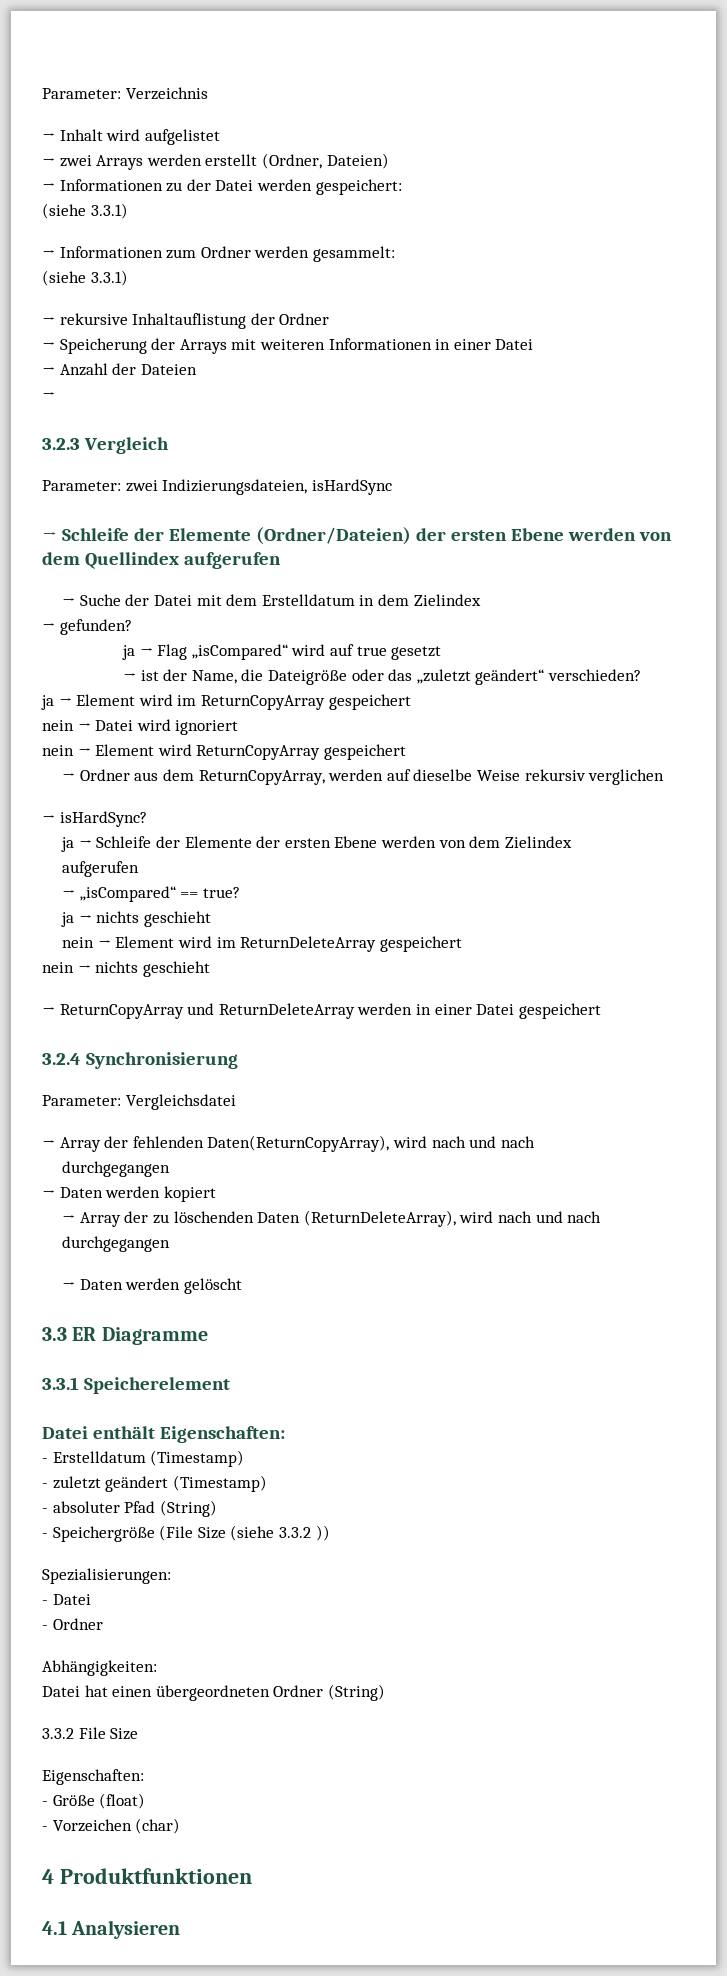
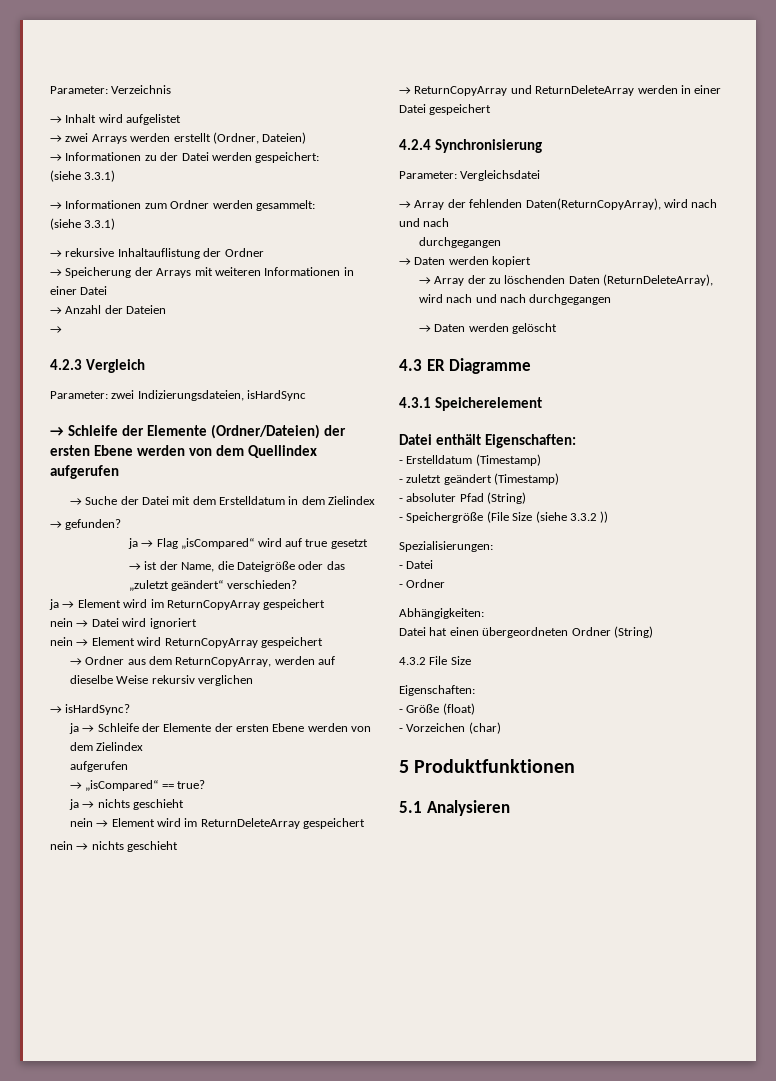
- 3.2.3 Vergleich
+ 4.2.3 Vergleich
- 3.2.4 Synchronisierung
+ 4.2.4 Synchronisierung
- 3.3 ER Diagramme
+ 4.3 ER Diagramme
- 3.3.1 Speicherelement
+ 4.3.1 Speicherelement
- 3.3.2 File Size
+ 4.3.2 File Size
- 4 Produktfunktionen
+ 5 Produktfunktionen
- 4.1 Analysieren
+ 5.1 Analysieren

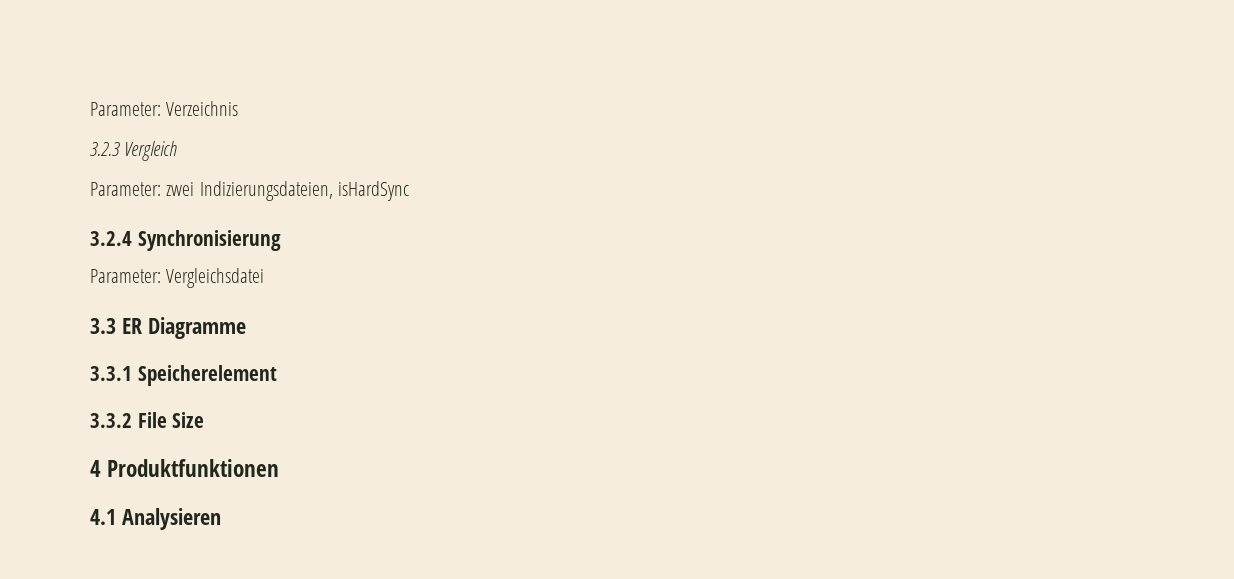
- → Inhalt wird aufgelistet
- → zwei Arrays werden erstellt (Ordner, Dateien)
- → Informationen zu der Datei werden gespeichert:
- (siehe 3.3.1)
- → Informationen zum Ordner werden gesammelt:
- (siehe 3.3.1)
- → rekursive Inhaltauflistung der Ordner
- → Speicherung der Arrays mit weiteren Informationen in einer Datei
- → Anzahl der Dateien
- →
- 4.2.3 Vergleich
+ 3.2.3 Vergleich
- → Schleife der Elemente (Ordner/Dateien) der ersten Ebene werden von dem Quellindex aufgerufen
- → Suche der Datei mit dem Erstelldatum in dem Zielindex
- → gefunden?
- ja → Flag „isCompared“ wird auf true gesetzt
- → ist der Name, die Dateigröße oder das „zuletzt geändert“ verschieden?
- ja → Element wird im ReturnCopyArray gespeichert
- nein → Datei wird ignoriert
- nein → Element wird ReturnCopyArray gespeichert
- → Ordner aus dem ReturnCopyArray, werden auf dieselbe Weise rekursiv verglichen
- → isHardSync?
- ja → Schleife der Elemente der ersten Ebene werden von dem Zielindex
- aufgerufen
- → „isCompared“ == true?
- ja → nichts geschieht
- nein → Element wird im ReturnDeleteArray gespeichert
- nein → nichts geschieht
- → ReturnCopyArray und ReturnDeleteArray werden in einer Datei gespeichert
- 4.2.4 Synchronisierung
+ 3.2.4 Synchronisierung
  Parameter: Vergleichsdatei
- → Array der fehlenden Daten(ReturnCopyArray), wird nach und nach
- durchgegangen
- → Daten werden kopiert
- → Array der zu löschenden Daten (ReturnDeleteArray), wird nach und nach durchgegangen
- → Daten werden gelöscht
- 4.3 ER Diagramme
+ 3.3 ER Diagramme
- 4.3.1 Speicherelement
+ 3.3.1 Speicherelement
- Datei enthält Eigenschaften:
- - Erstelldatum (Timestamp)
- - zuletzt geändert (Timestamp)
- - absoluter Pfad (String)
- - Speichergröße (File Size (siehe 3.3.2 ))
- Spezialisierungen:
- - Datei
- - Ordner
- Abhängigkeiten:
- Datei hat einen übergeordneten Ordner (String)
- 4.3.2 File Size
- Eigenschaften:
- - Größe (float)
- - Vorzeichen (char)
- 5 Produktfunktionen
+ 3.3.2 File Size
+ 4 Produktfunktionen
- 5.1 Analysieren
+ 4.1 Analysieren

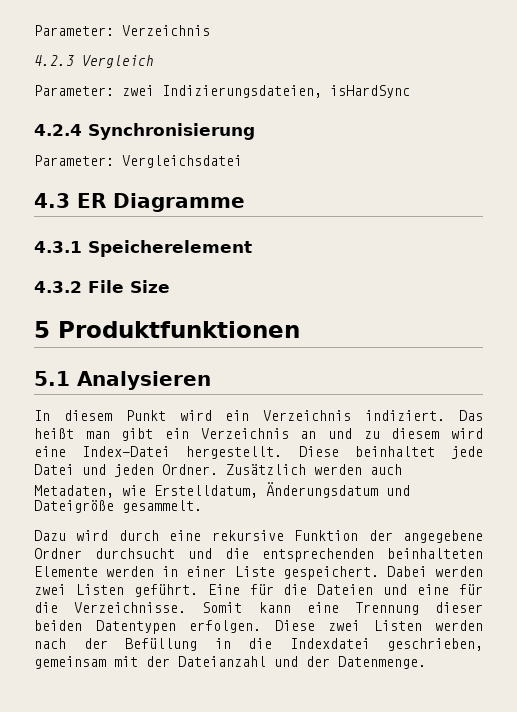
- 3.2.3 Vergleich
+ 4.2.3 Vergleich
- 3.2.4 Synchronisierung
+ 4.2.4 Synchronisierung
- 3.3 ER Diagramme
+ 4.3 ER Diagramme
- 3.3.1 Speicherelement
+ 4.3.1 Speicherelement
- 3.3.2 File Size
+ 4.3.2 File Size
- 4 Produktfunktionen
+ 5 Produktfunktionen
- 4.1 Analysieren
+ 5.1 Analysieren
+ In diesem Punkt wird ein Verzeichnis indiziert. Das heißt man gibt ein Verzeichnis an und zu diesem wird eine Index-Datei hergestellt. Diese beinhaltet jede Datei und jeden Ordner. Zusätzlich werden auch Metadaten, wie Erstelldatum, Änderungsdatum und Dateigröße gesammelt.
+ Dazu wird durch eine rekursive Funktion der angegebene Ordner durchsucht und die entsprechenden beinhalteten Elemente werden in einer Liste gespeichert. Dabei werden zwei Listen geführt. Eine für die Dateien und eine für die Verzeichnisse. Somit kann eine Trennung dieser beiden Datentypen erfolgen. Diese zwei Listen werden nach der Befüllung in die Indexdatei geschrieben, gemeinsam mit der Dateianzahl und der Datenmenge.

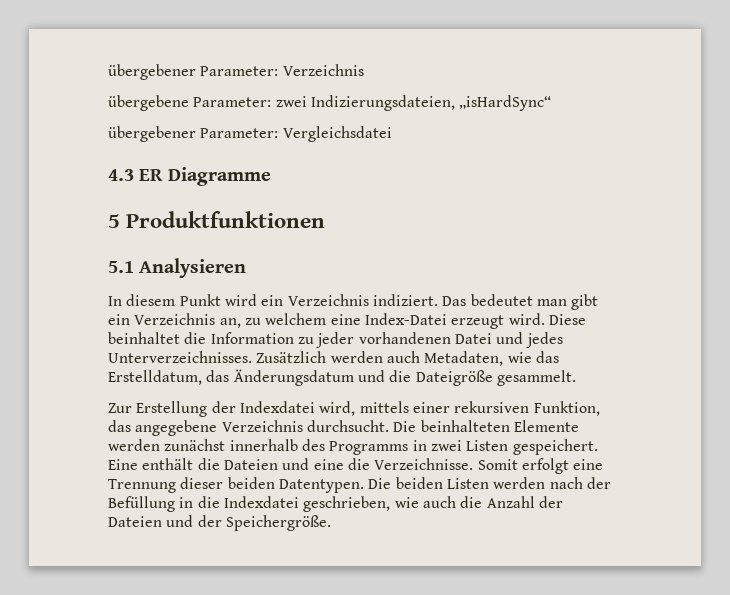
- Parameter: Verzeichnis
+ übergebener Parameter: Verzeichnis
- 4.2.3 Vergleich
- Parameter: zwei Indizierungsdateien, isHardSync
- 4.2.4 Synchronisierung
- Parameter: Vergleichsdatei
+ übergebene Parameter: zwei Indizierungsdateien, „isHardSync“
+ übergebener Parameter: Vergleichsdatei
- 4.3.1 Speicherelement
- 4.3.2 File Size
- Das heißt man gibt ein Verzeichnis an und zu diesem wird eine Index-Datei hergestellt. Diese beinhaltet jede Datei und jeden Ordner.
+ Das bedeutet man gibt ein Verzeichnis an, zu welchem eine Index-Datei erzeugt wird. Diese beinhaltet die Information zu jeder vorhandenen Datei und jedes Unterverzeichnisses.
- Zusätzlich werden auch Metadaten, wie Erstelldatum, Änderungsdatum und Dateigröße gesammelt.
+ Zusätzlich werden auch Metadaten, wie das Erstelldatum, das Änderungsdatum und die Dateigröße gesammelt.
- Dazu wird durch eine rekursive Funktion der angegebene Ordner durchsucht und die entsprechenden beinhalteten Elemente werden in einer Liste gespeichert. Dabei werden zwei Listen geführt. Eine für die Dateien und eine für die Verzeichnisse.
+ Zur Erstellung der Indexdatei wird, mittels einer rekursiven Funktion, das angegebene Verzeichnis durchsucht. Die beinhalteten Elemente werden zunächst innerhalb des Programms in zwei Listen gespeichert. Eine enthält die Dateien und eine die Verzeichnisse.
- Somit kann eine Trennung dieser beiden Datentypen erfolgen. Diese zwei Listen werden nach der Befüllung in die Indexdatei geschrieben, gemeinsam mit der Dateianzahl und der Datenmenge.
+ Somit erfolgt eine Trennung dieser beiden Datentypen. Die beiden Listen werden nach der Befüllung in die Indexdatei geschrieben, wie auch die Anzahl der Dateien und der Speichergröße.

